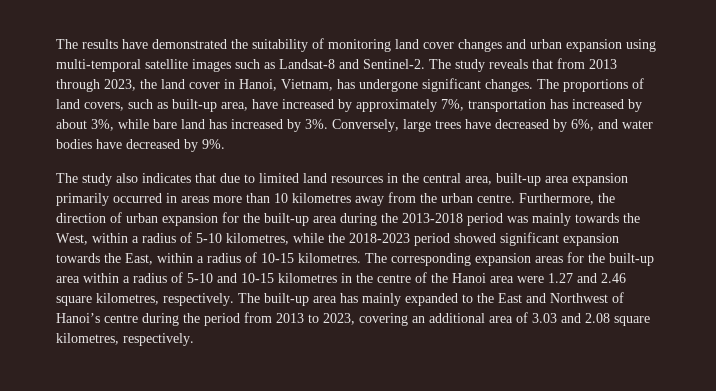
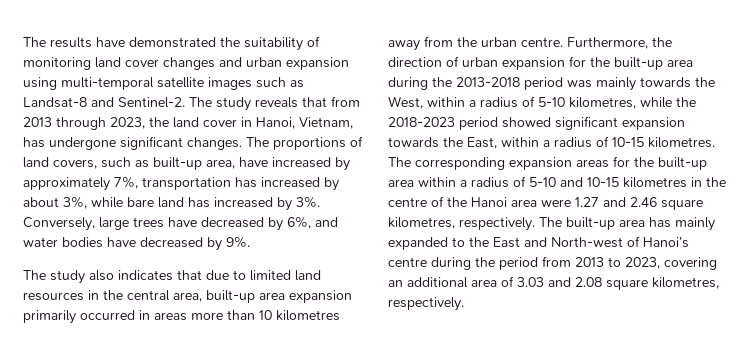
- The built-up area has mainly expanded to the East and Northwest of Hanoi’s centre during the period from 2013 to 2023, covering an additional area of 3.03 and 2.08 square kilometres, respectively.
+ The built-up area has mainly expanded to the East and North-west of Hanoi’s centre during the period from 2013 to 2023, covering an additional area of 3.03 and 2.08 square kilometres, respectively.

